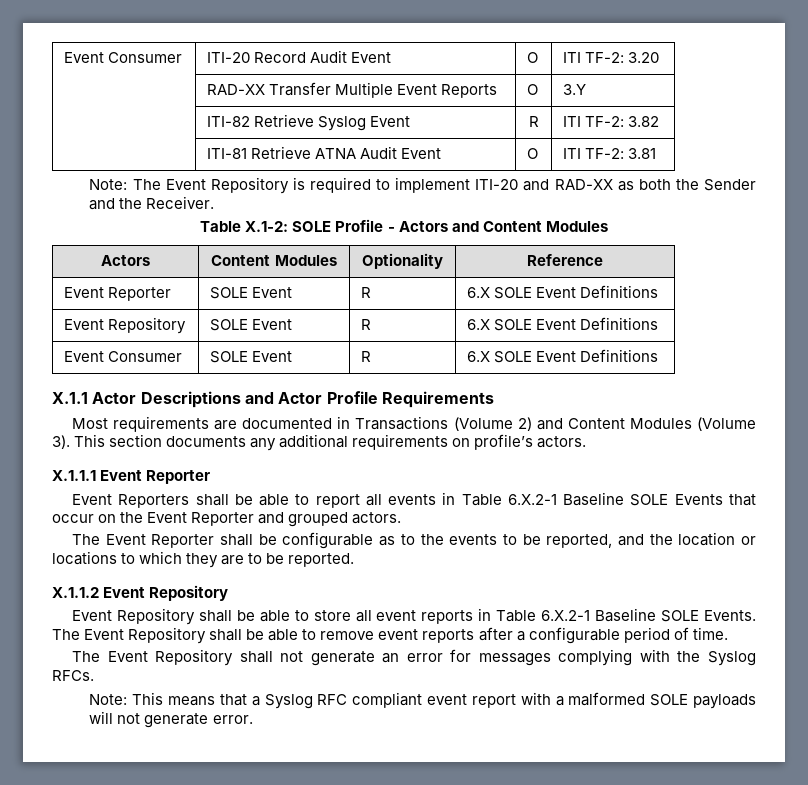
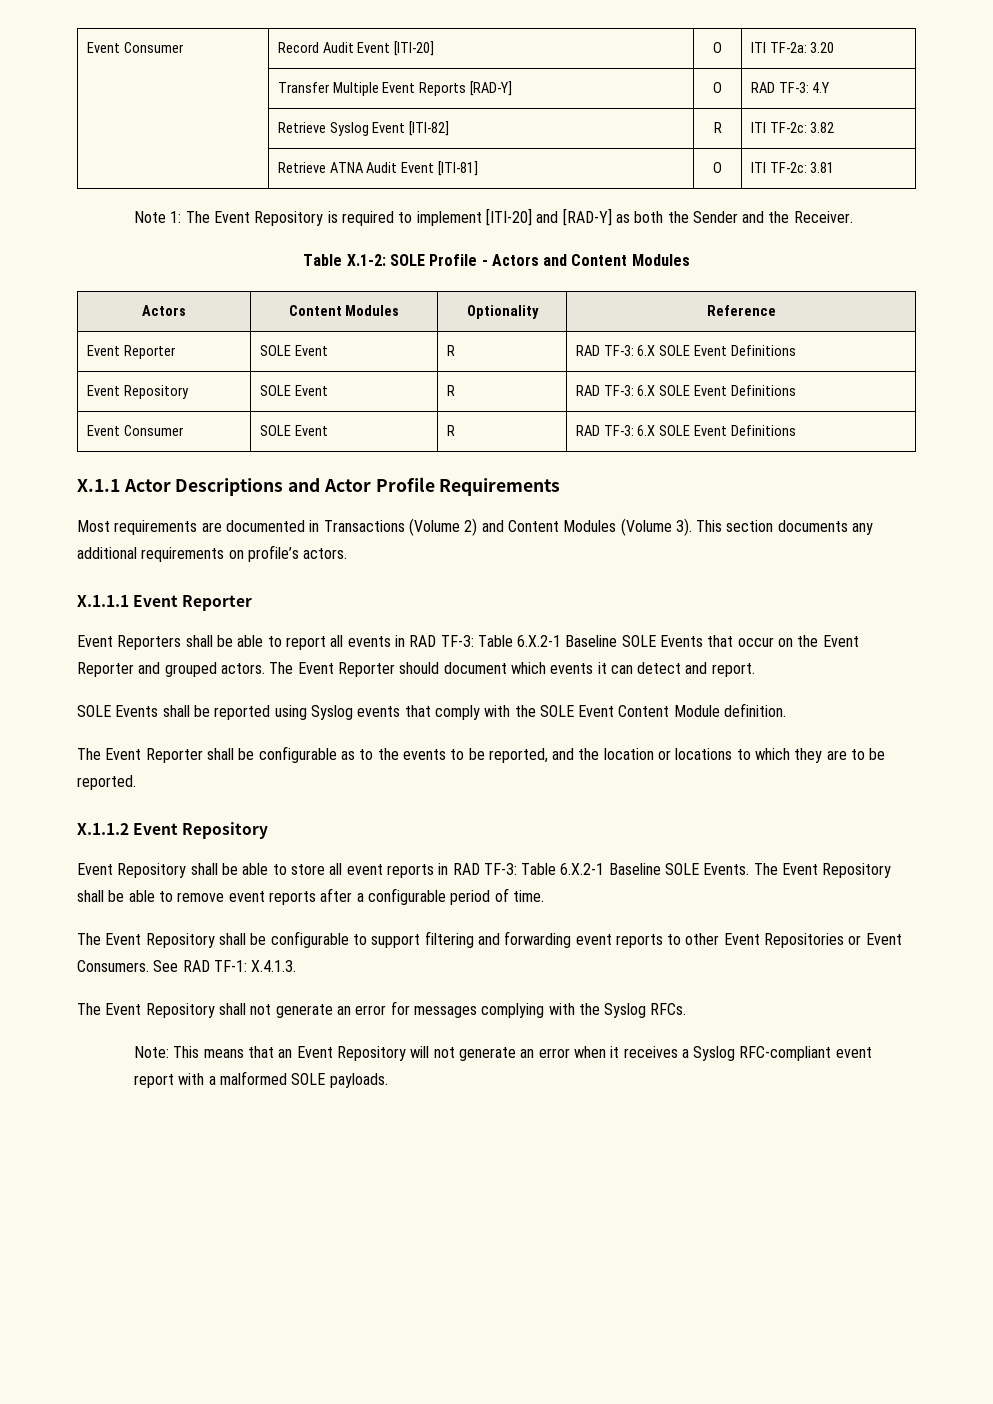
- Event Consumer | ITI-20 Record Audit Event | O | ITI TF-2: 3.20
+ Event Consumer | Record Audit Event [ITI-20] | O | ITI TF-2a: 3.20
- | RAD-XX Transfer Multiple Event Reports | O | 3.Y
- | ITI-82 Retrieve Syslog Event | R | ITI TF-2: 3.82
+ | Transfer Multiple Event Reports [RAD-Y] | O | RAD TF-3: 4.Y
+ | Retrieve Syslog Event [ITI-82] | R | ITI TF-2c: 3.82
- | ITI-81 Retrieve ATNA Audit Event | O | ITI TF-2: 3.81
+ | Retrieve ATNA Audit Event [ITI-81] | O | ITI TF-2c: 3.81
- Note: The Event Repository is required to implement ITI-20 and RAD-XX as both the Sender and the Receiver.
+ Note 1: The Event Repository is required to implement [ITI-20] and [RAD-Y] as both the Sender and the Receiver.
- Event Reporter | SOLE Event | R | 6.X SOLE Event Definitions
+ Event Reporter | SOLE Event | R | RAD TF-3: 6.X SOLE Event Definitions
- Event Repository | SOLE Event | R | 6.X SOLE Event Definitions
+ Event Repository | SOLE Event | R | RAD TF-3: 6.X SOLE Event Definitions
- Event Consumer | SOLE Event | R | 6.X SOLE Event Definitions
+ Event Consumer | SOLE Event | R | RAD TF-3: 6.X SOLE Event Definitions
- Event Reporters shall be able to report all events in Table 6.X.2-1 Baseline SOLE Events that occur on the Event Reporter and grouped actors.
+ Event Reporters shall be able to report all events in RAD TF-3: Table 6.X.2-1 Baseline SOLE Events that occur on the Event Reporter and grouped actors. The Event Reporter should document which events it can detect and report.
+ SOLE Events shall be reported using Syslog events that comply with the SOLE Event Content Module definition.
- Event Repository shall be able to store all event reports in Table 6.X.2-1 Baseline SOLE Events.
+ Event Repository shall be able to store all event reports in RAD TF-3: Table 6.X.2-1 Baseline SOLE Events.
+ The Event Repository shall be configurable to support filtering and forwarding event reports to other Event Repositories or Event Consumers. See RAD TF-1: X.4.1.3.
- Note: This means that a Syslog RFC compliant event report with a malformed SOLE payloads will not generate error.
+ Note: This means that an Event Repository will not generate an error when it receives a Syslog RFC-compliant event report with a malformed SOLE payloads.

